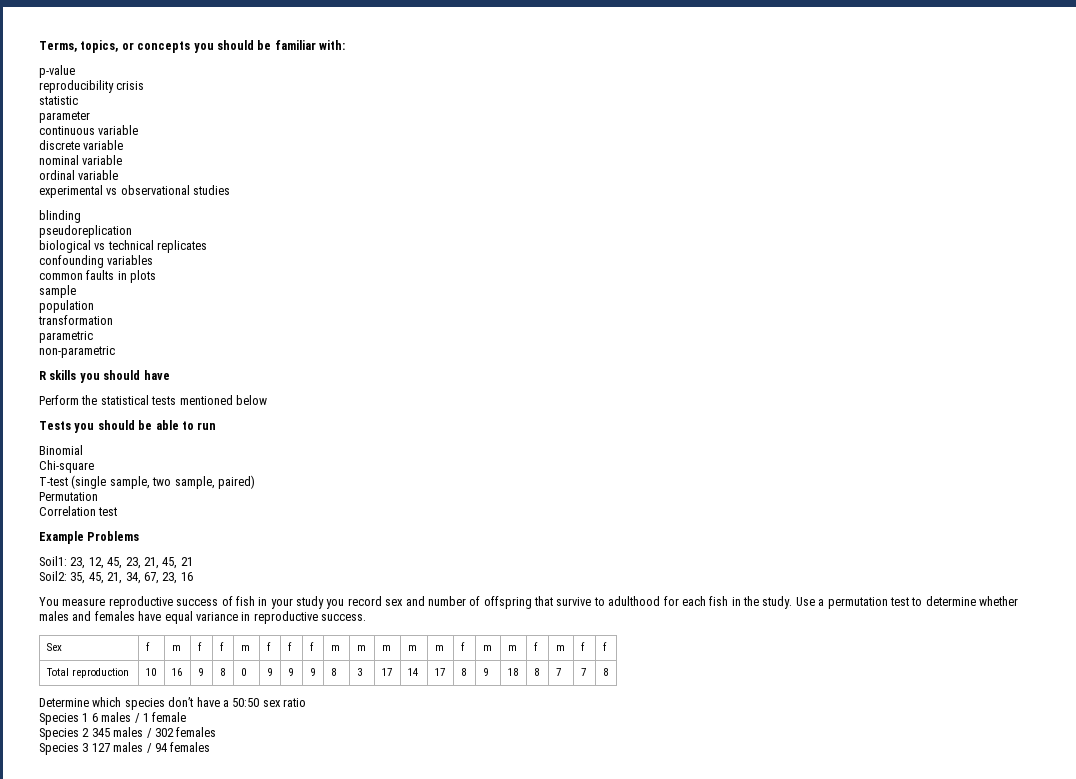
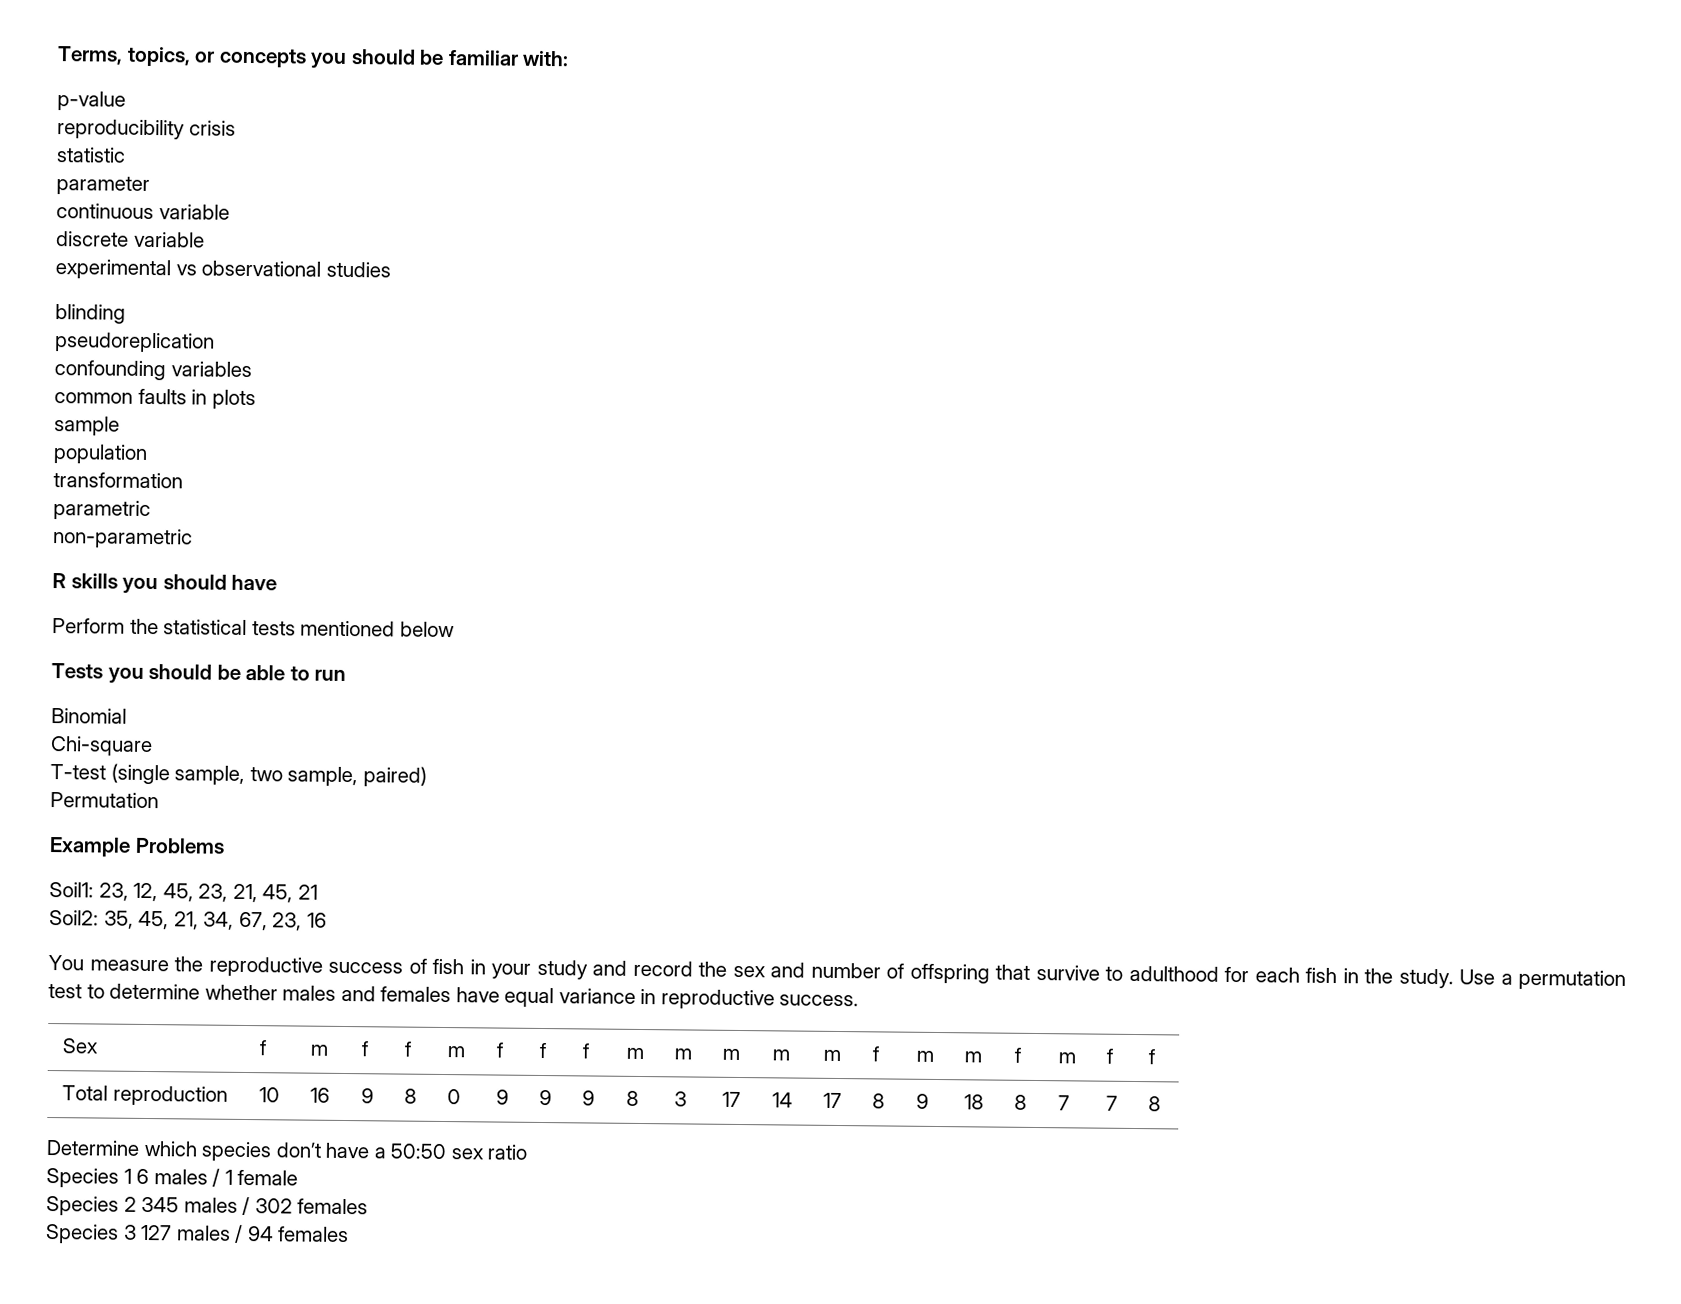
- nominal variable
- ordinal variable
- biological vs technical replicates
- Correlation test
- You measure reproductive success of fish in your study you record sex and number of offspring that survive to adulthood for each fish in the study.
+ You measure the reproductive success of fish in your study and record the sex and number of offspring that survive to adulthood for each fish in the study.

